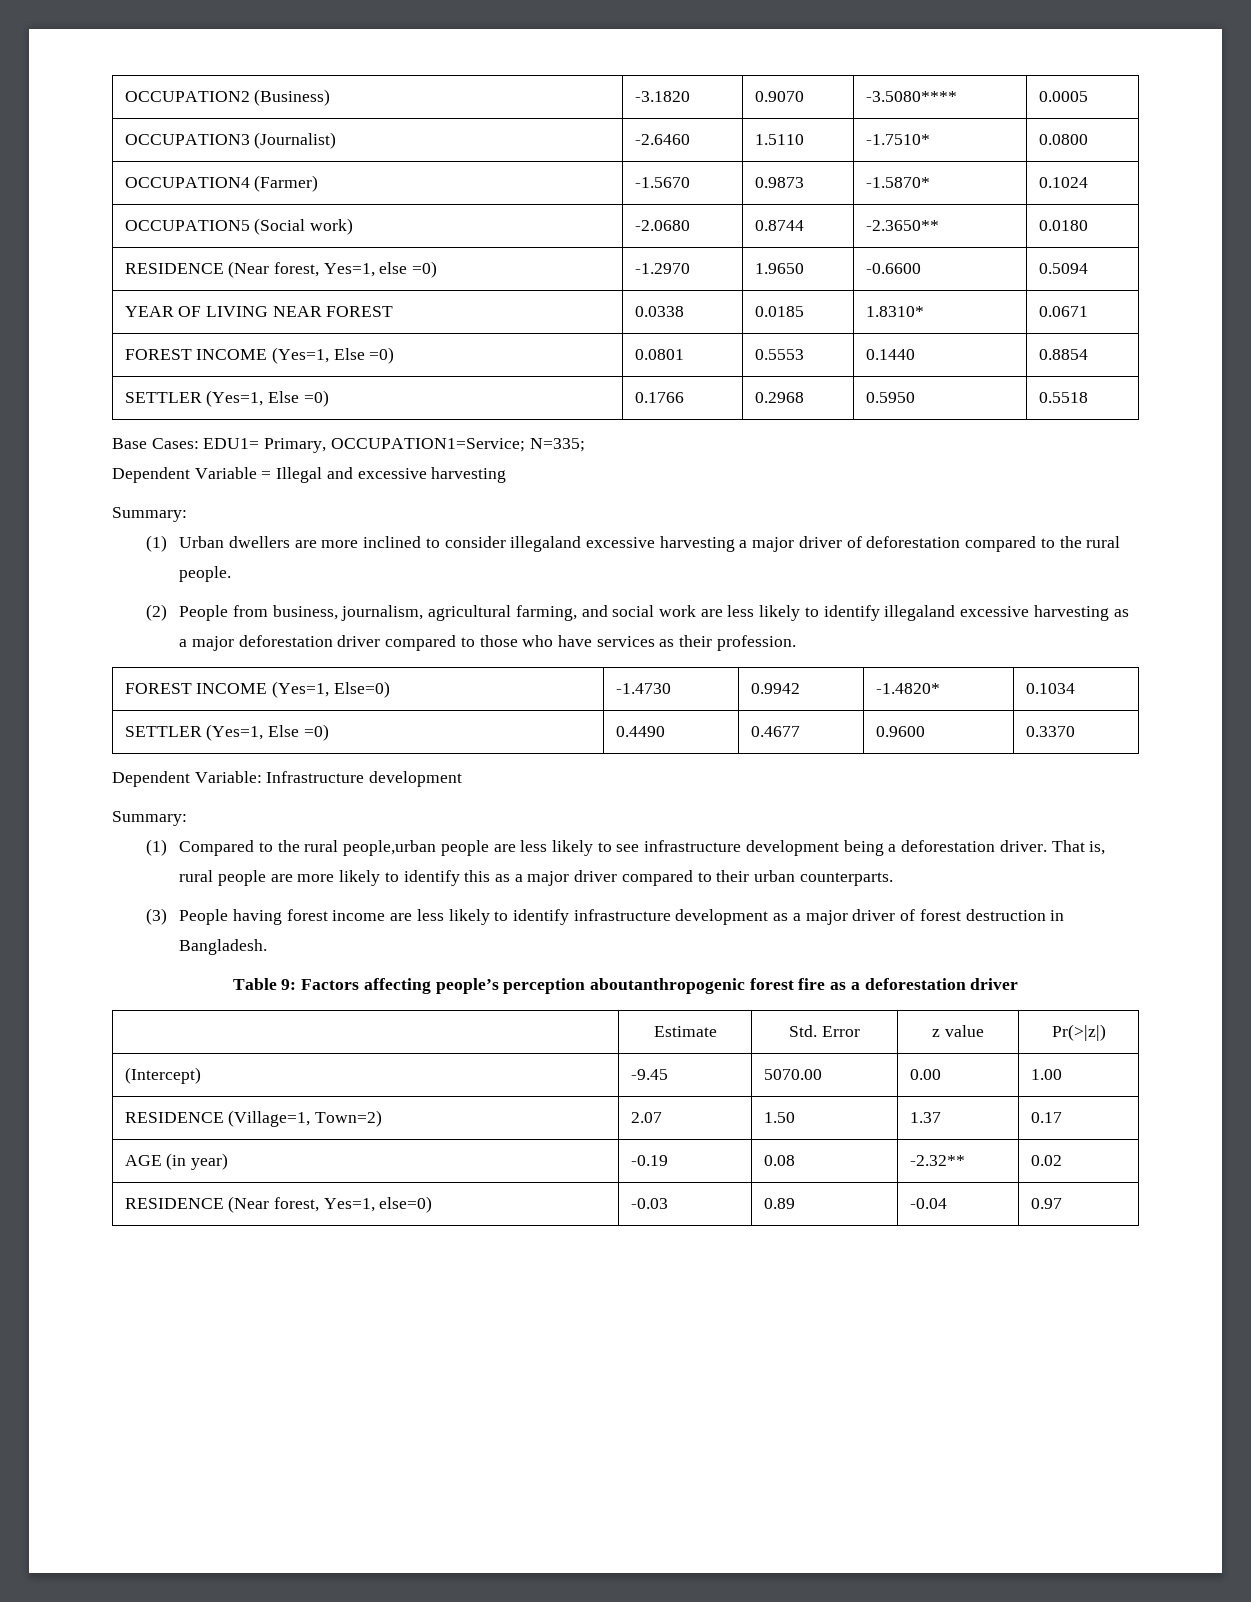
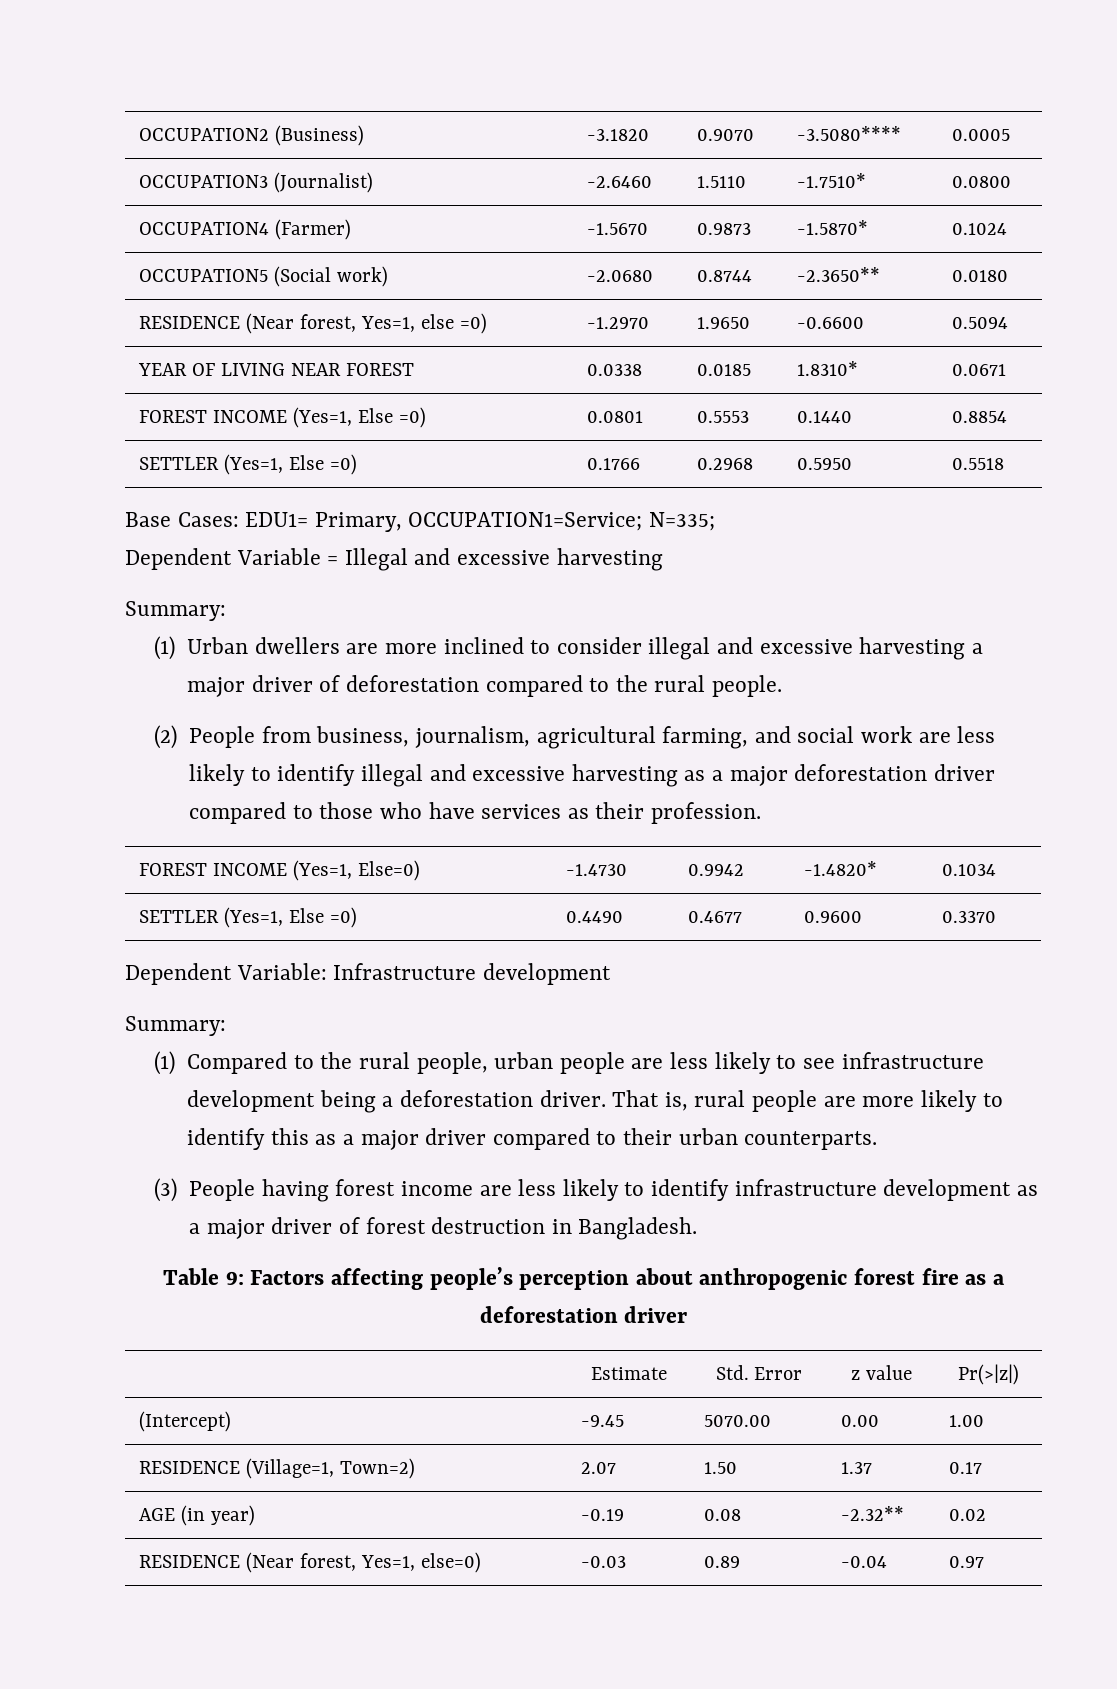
- (1) Urban dwellers are more inclined to consider illegaland excessive harvesting a major driver of deforestation compared to the rural people.
+ (1) Urban dwellers are more inclined to consider illegal and excessive harvesting a major driver of deforestation compared to the rural people.
- (2) People from business, journalism, agricultural farming, and social work are less likely to identify illegaland excessive harvesting as a major deforestation driver compared to those who have services as their profession.
+ (2) People from business, journalism, agricultural farming, and social work are less likely to identify illegal and excessive harvesting as a major deforestation driver compared to those who have services as their profession.
- (1) Compared to the rural people,urban people are less likely to see infrastructure development being a deforestation driver.
+ (1) Compared to the rural people, urban people are less likely to see infrastructure development being a deforestation driver.
- Table 9: Factors affecting people’s perception aboutanthropogenic forest fire as a deforestation driver
+ Table 9: Factors affecting people’s perception about anthropogenic forest fire as a deforestation driver

